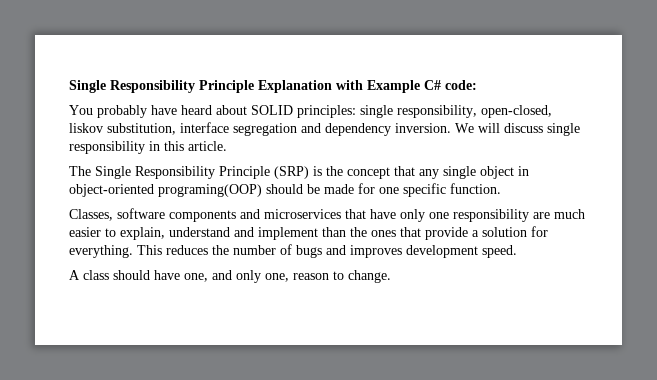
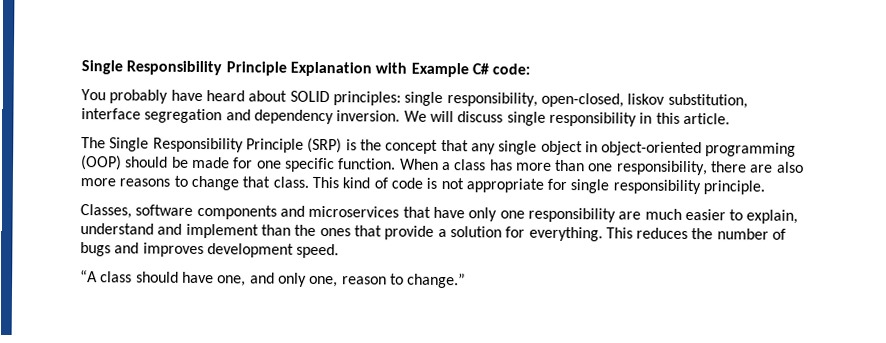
- The Single Responsibility Principle (SRP) is the concept that any single object in object-oriented programing(OOP) should be made for one specific function.
+ The Single Responsibility Principle (SRP) is the concept that any single object in object-oriented programming (OOP) should be made for one specific function. When a class has more than one responsibility, there are also more reasons to change that class. This kind of code is not appropriate for single responsibility principle.
- A class should have one, and only one, reason to change.
+ “A class should have one, and only one, reason to change.”

